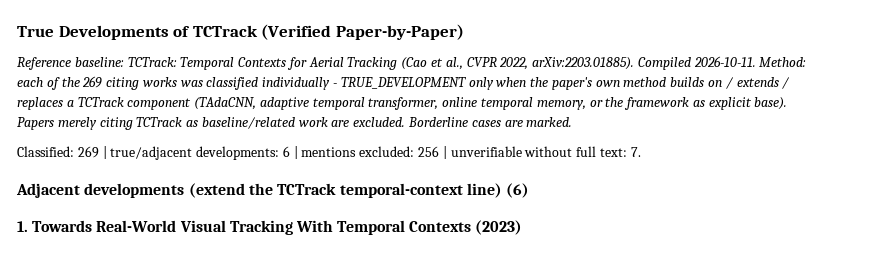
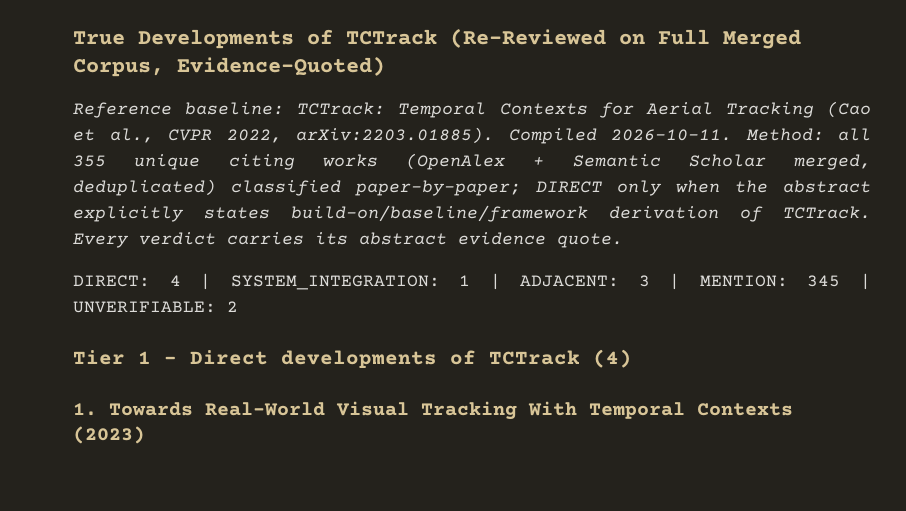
- True Developments of TCTrack (Verified Paper-by-Paper)
+ True Developments of TCTrack (Re-Reviewed on Full Merged Corpus, Evidence-Quoted)
- Method: each of the 269 citing works was classified individually - TRUE_DEVELOPMENT only when the paper's own method builds on / extends / replaces a TCTrack component (TAdaCNN, adaptive temporal transformer, online temporal memory, or the framework as explicit base). Papers merely citing TCTrack as baseline/related work are excluded. Borderline cases are marked.
- Classified: 269 | true/adjacent developments: 6 | mentions excluded: 256 | unverifiable without full text: 7.
- Adjacent developments (extend the TCTrack temporal-context line) (6)
+ Method: all 355 unique citing works (OpenAlex + Semantic Scholar merged, deduplicated) classified paper-by-paper; DIRECT only when the abstract explicitly states build-on/baseline/framework derivation of TCTrack. Every verdict carries its abstract evidence quote.
+ DIRECT: 4 | SYSTEM_INTEGRATION: 1 | ADJACENT: 3 | MENTION: 345 | UNVERIFIABLE: 2
+ Tier 1 - Direct developments of TCTrack (4)

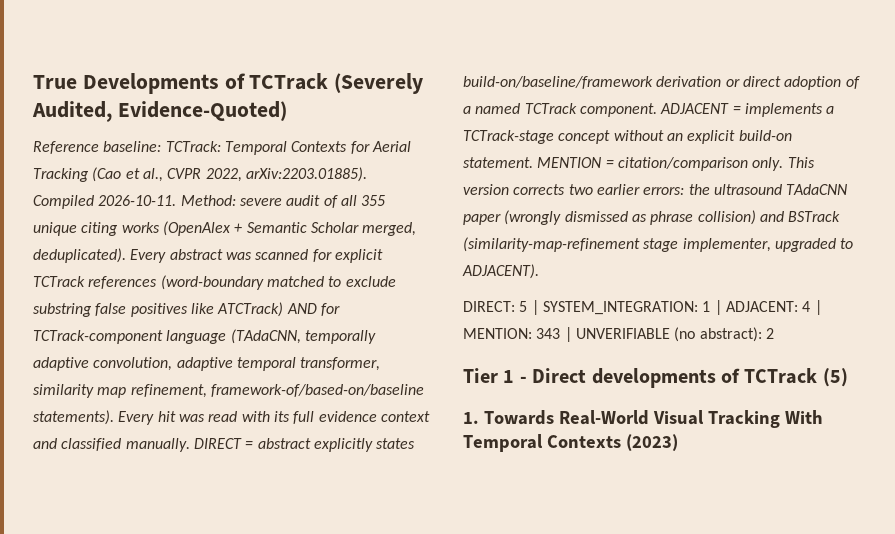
- True Developments of TCTrack (Re-Reviewed on Full Merged Corpus, Evidence-Quoted)
+ True Developments of TCTrack (Severely Audited, Evidence-Quoted)
- Method: all 355 unique citing works (OpenAlex + Semantic Scholar merged, deduplicated) classified paper-by-paper; DIRECT only when the abstract explicitly states build-on/baseline/framework derivation of TCTrack. Every verdict carries its abstract evidence quote.
+ Method: severe audit of all 355 unique citing works (OpenAlex + Semantic Scholar merged, deduplicated). Every abstract was scanned for explicit TCTrack references (word-boundary matched to exclude substring false positives like ATCTrack) AND for TCTrack-component language (TAdaCNN, temporally adaptive convolution, adaptive temporal transformer, similarity map refinement, framework-of/based-on/baseline statements). Every hit was read with its full evidence context and classified manually. DIRECT = abstract explicitly states build-on/baseline/framework derivation or direct adoption of a named TCTrack component. ADJACENT = implements a TCTrack-stage concept without an explicit build-on statement. MENTION = citation/comparison only. This version corrects two earlier errors: the ultrasound TAdaCNN paper (wrongly dismissed as phrase collision) and BSTrack (similarity-map-refinement stage implementer, upgraded to ADJACENT).
- DIRECT: 4 | SYSTEM_INTEGRATION: 1 | ADJACENT: 3 | MENTION: 345 | UNVERIFIABLE: 2
+ DIRECT: 5 | SYSTEM_INTEGRATION: 1 | ADJACENT: 4 | MENTION: 343 | UNVERIFIABLE (no abstract): 2
- Tier 1 - Direct developments of TCTrack (4)
+ Tier 1 - Direct developments of TCTrack (5)

